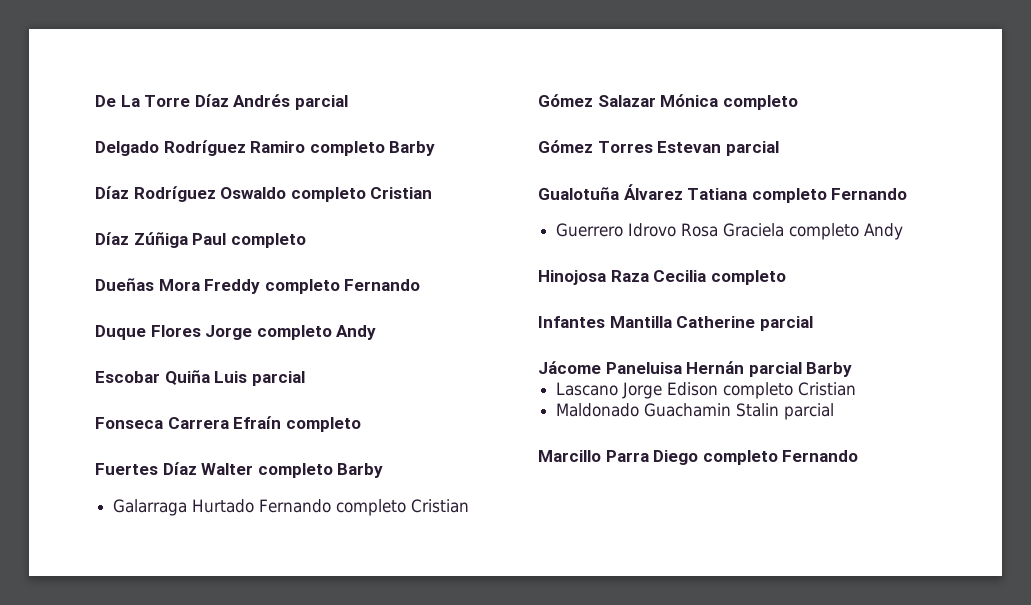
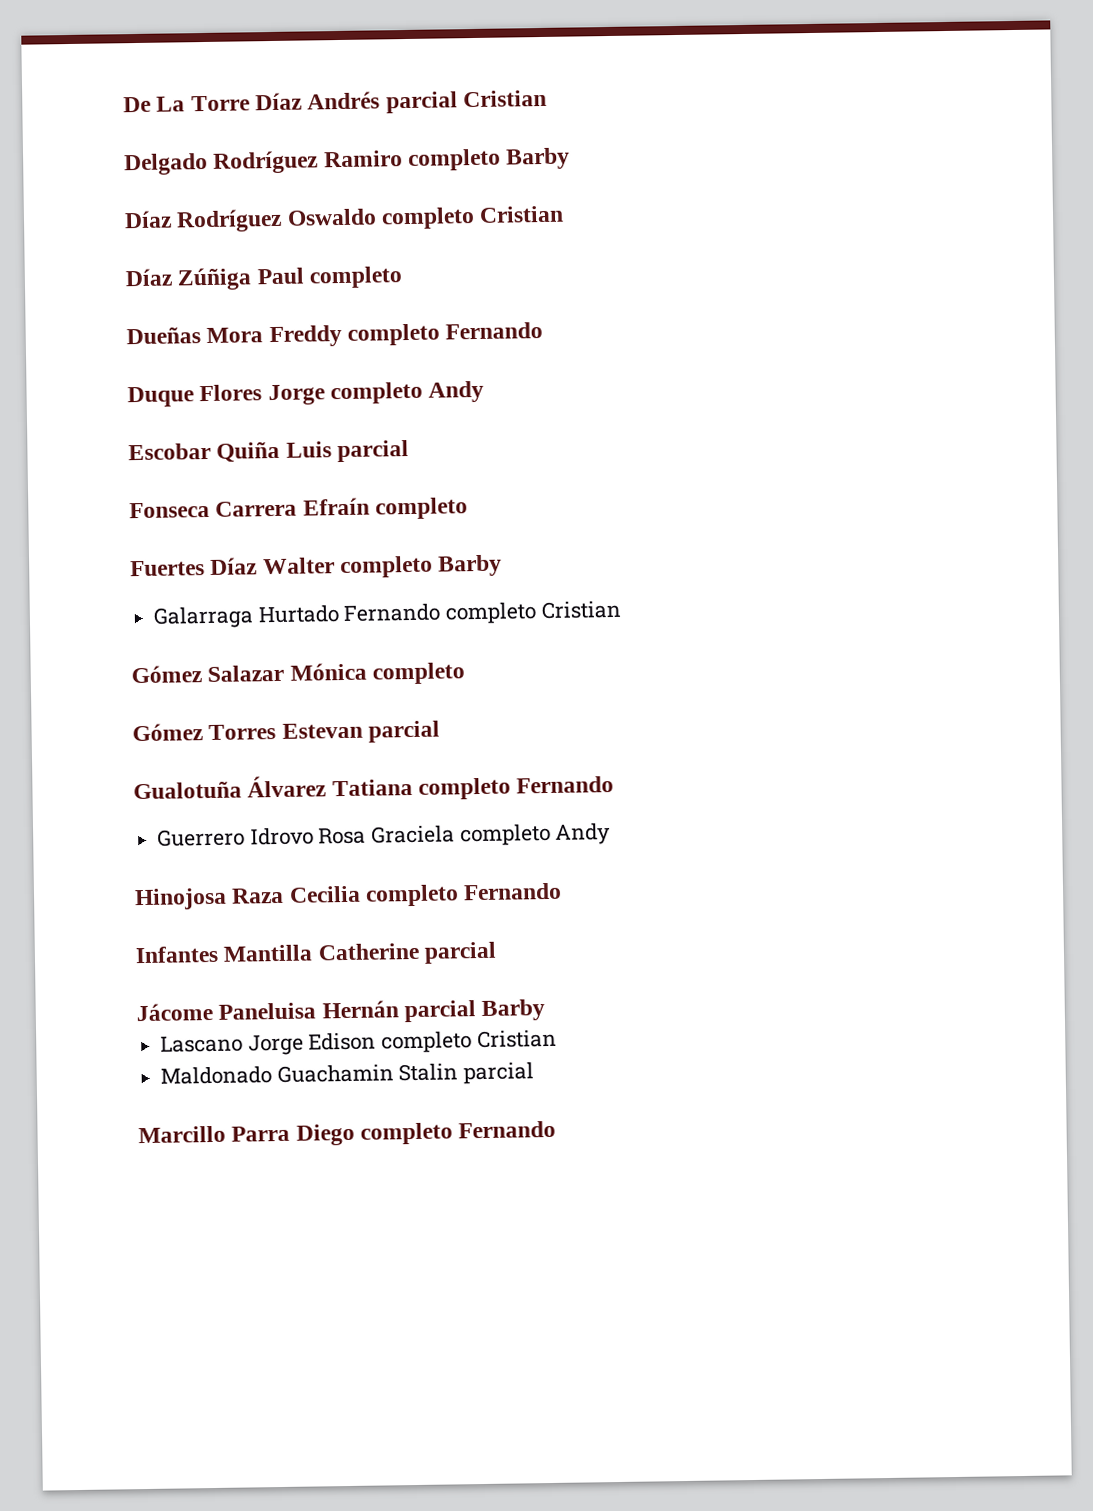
- De La Torre Díaz Andrés parcial
+ De La Torre Díaz Andrés parcial Cristian
- Hinojosa Raza Cecilia completo
+ Hinojosa Raza Cecilia completo Fernando

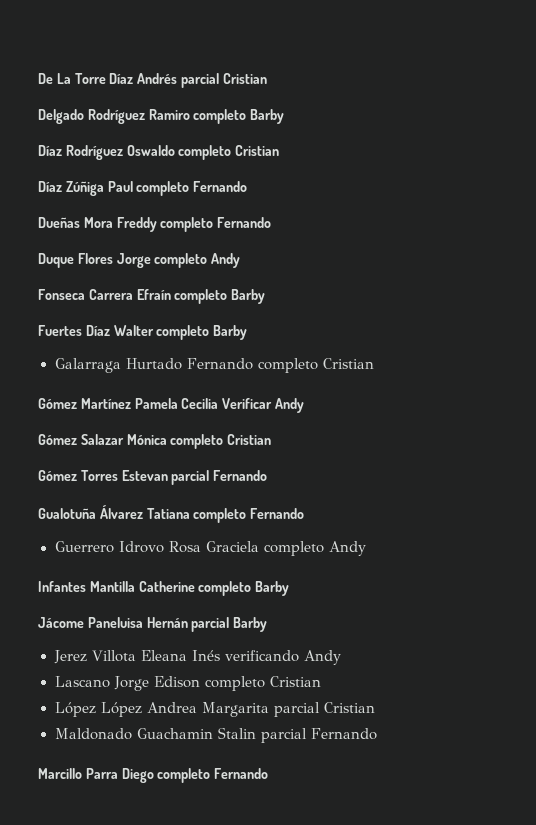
- Díaz Zúñiga Paul completo
+ Díaz Zúñiga Paul completo Fernando
- Escobar Quiña Luis parcial
- Fonseca Carrera Efraín completo
+ Fonseca Carrera Efraín completo Barby
+ Gómez Martínez Pamela Cecilia Verificar Andy
- Gómez Salazar Mónica completo
+ Gómez Salazar Mónica completo Cristian
- Gómez Torres Estevan parcial
+ Gómez Torres Estevan parcial Fernando
- Hinojosa Raza Cecilia completo Fernando
- Infantes Mantilla Catherine parcial
+ Infantes Mantilla Catherine completo Barby
+ Jerez Villota Eleana Inés verificando Andy
+ López López Andrea Margarita parcial Cristian
- Maldonado Guachamin Stalin parcial
+ Maldonado Guachamin Stalin parcial Fernando

